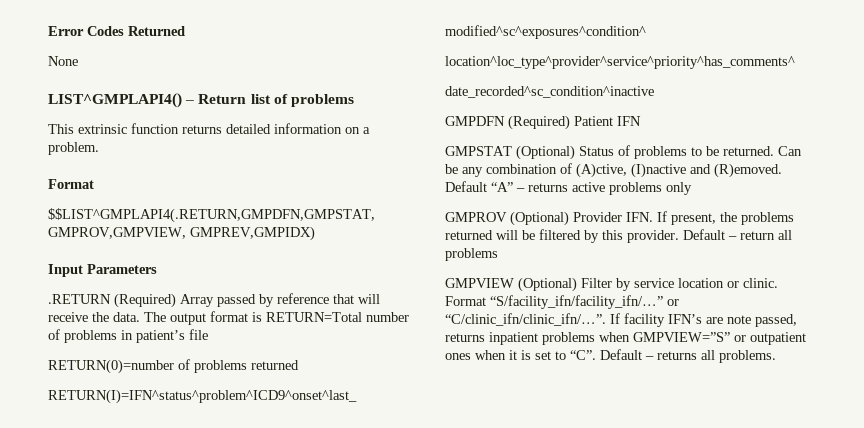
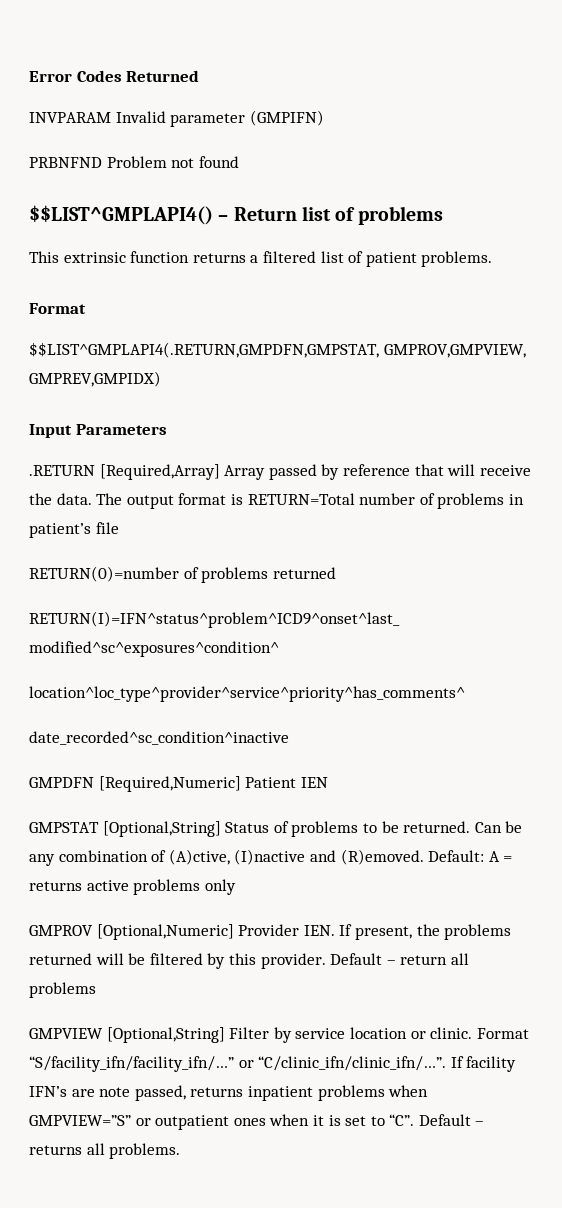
- None
- LIST^GMPLAPI4() – Return list of problems
+ INVPARAM Invalid parameter (GMPIFN)
+ PRBNFND Problem not found
+ $$LIST^GMPLAPI4() – Return list of problems
- This extrinsic function returns detailed information on a problem.
+ This extrinsic function returns a filtered list of patient problems.
- .RETURN (Required) Array passed by reference that will receive the data.
+ .RETURN [Required,Array] Array passed by reference that will receive the data.
- GMPDFN (Required) Patient IFN
+ GMPDFN [Required,Numeric] Patient IEN
- GMPSTAT (Optional) Status of problems to be returned.
+ GMPSTAT [Optional,String] Status of problems to be returned.
- Default “A” – returns active problems only
+ Default: A = returns active problems only
- GMPROV (Optional) Provider IFN. If present, the problems returned will be filtered by this provider.
+ GMPROV [Optional,Numeric] Provider IEN. If present, the problems returned will be filtered by this provider.
- GMPVIEW (Optional) Filter by service location or clinic.
+ GMPVIEW [Optional,String] Filter by service location or clinic.

